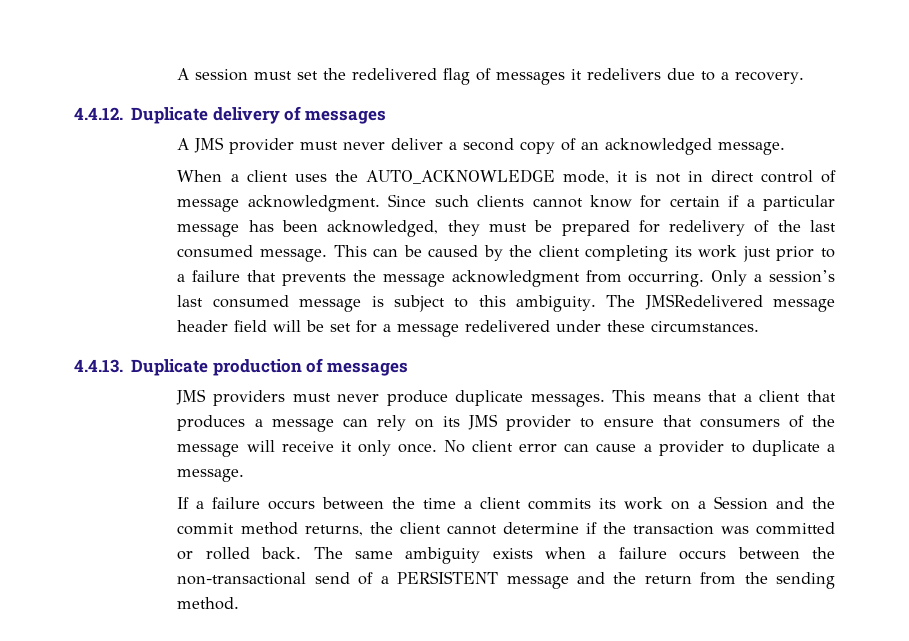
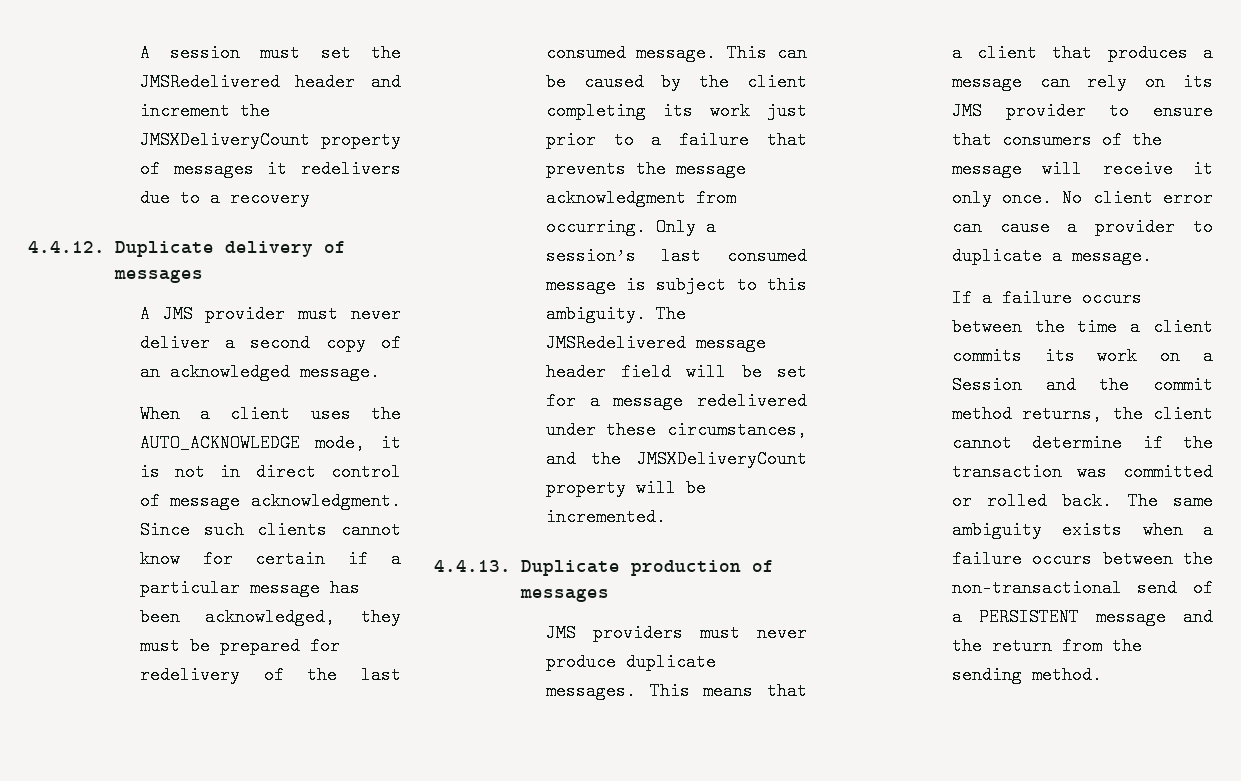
- A session must set the redelivered flag of messages it redelivers due to a recovery.
+ A session must set the JMSRedelivered header and increment the JMSXDeliveryCount property of messages it redelivers due to a recovery
- The JMSRedelivered message header field will be set for a message redelivered under these circumstances.
+ The JMSRedelivered message header field will be set for a message redelivered under these circumstances, and the JMSXDeliveryCount property will be incremented.

